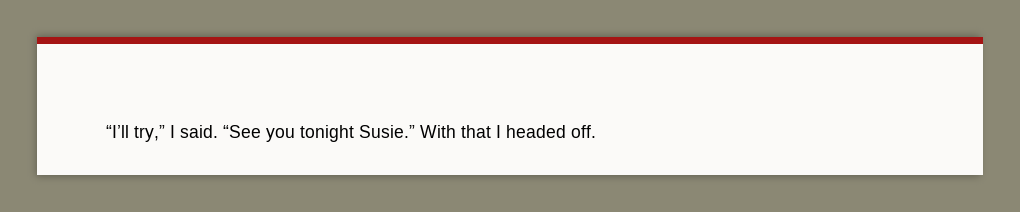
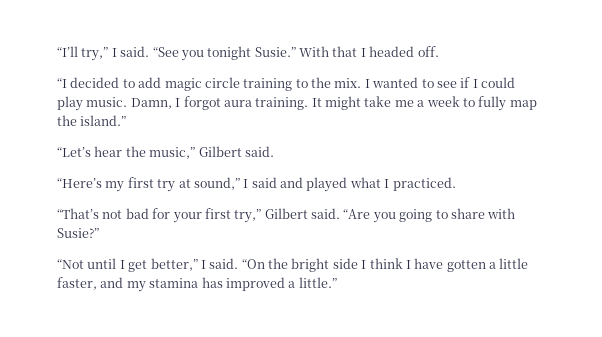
+ “I decided to add magic circle training to the mix. I wanted to see if I could play music. Damn, I forgot aura training. It might take me a week to fully map the island.”
+ “Let’s hear the music,” Gilbert said.
+ “Here’s my first try at sound,” I said and played what I practiced.
+ “That’s not bad for your first try,” Gilbert said. “Are you going to share with Susie?”
+ “Not until I get better,” I said. “On the bright side I think I have gotten a little faster, and my stamina has improved a little.”

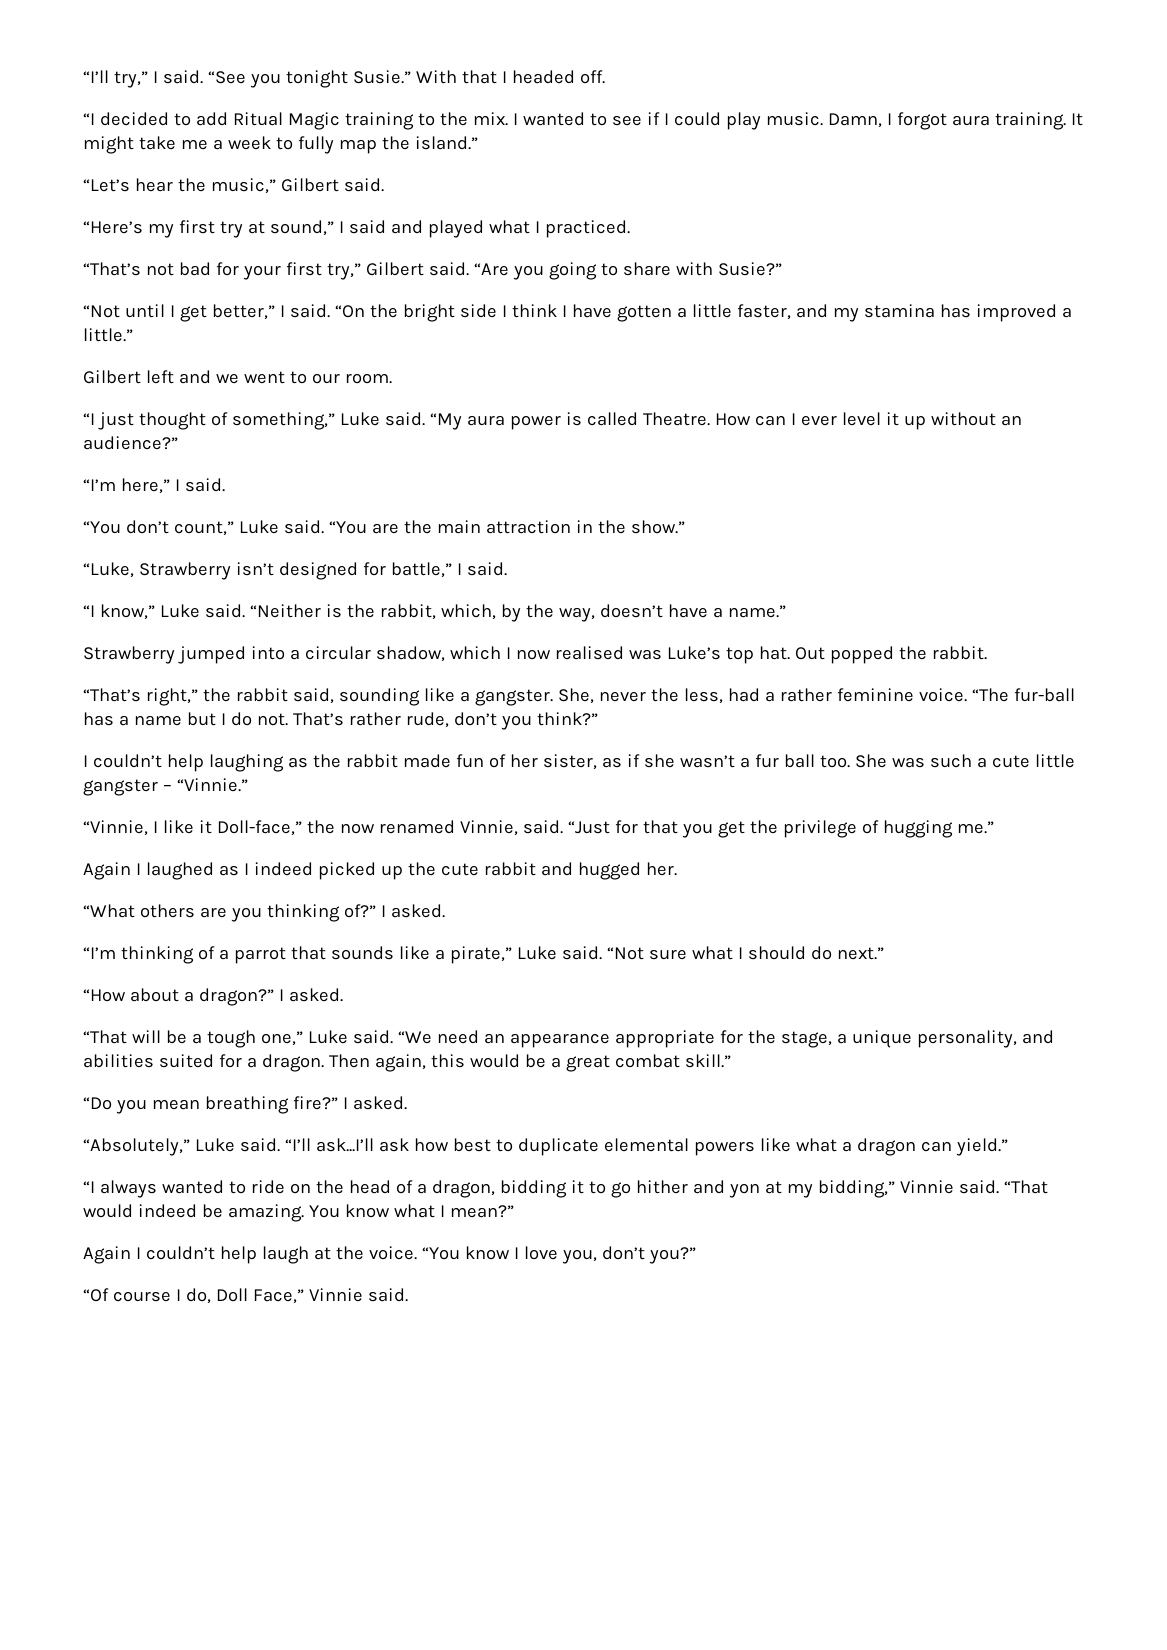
- “I decided to add magic circle training to the mix.
+ “I decided to add Ritual Magic training to the mix.
+ Gilbert left and we went to our room.
+ “I just thought of something,” Luke said. “My aura power is called Theatre. How can I ever level it up without an audience?”
+ “I’m here,” I said.
+ “You don’t count,” Luke said. “You are the main attraction in the show.”
+ “Luke, Strawberry isn’t designed for battle,” I said.
+ “I know,” Luke said. “Neither is the rabbit, which, by the way, doesn’t have a name.”
+ Strawberry jumped into a circular shadow, which I now realised was Luke’s top hat. Out popped the rabbit.
+ “That’s right,” the rabbit said, sounding like a gangster. She, never the less, had a rather feminine voice. “The fur-ball has a name but I do not. That’s rather rude, don’t you think?”
+ I couldn’t help laughing as the rabbit made fun of her sister, as if she wasn’t a fur ball too. She was such a cute little gangster – “Vinnie.”
+ “Vinnie, I like it Doll-face,” the now renamed Vinnie, said. “Just for that you get the privilege of hugging me.”
+ Again I laughed as I indeed picked up the cute rabbit and hugged her.
+ “What others are you thinking of?” I asked.
+ “I’m thinking of a parrot that sounds like a pirate,” Luke said. “Not sure what I should do next.”
+ “How about a dragon?” I asked.
+ “That will be a tough one,” Luke said. “We need an appearance appropriate for the stage, a unique personality, and abilities suited for a dragon. Then again, this would be a great combat skill.”
+ “Do you mean breathing fire?” I asked.
+ “Absolutely,” Luke said. “I’ll ask...I’ll ask how best to duplicate elemental powers like what a dragon can yield.”
+ “I always wanted to ride on the head of a dragon, bidding it to go hither and yon at my bidding,” Vinnie said. “That would indeed be amazing. You know what I mean?”
+ Again I couldn’t help laugh at the voice. “You know I love you, don’t you?”
+ “Of course I do, Doll Face,” Vinnie said.

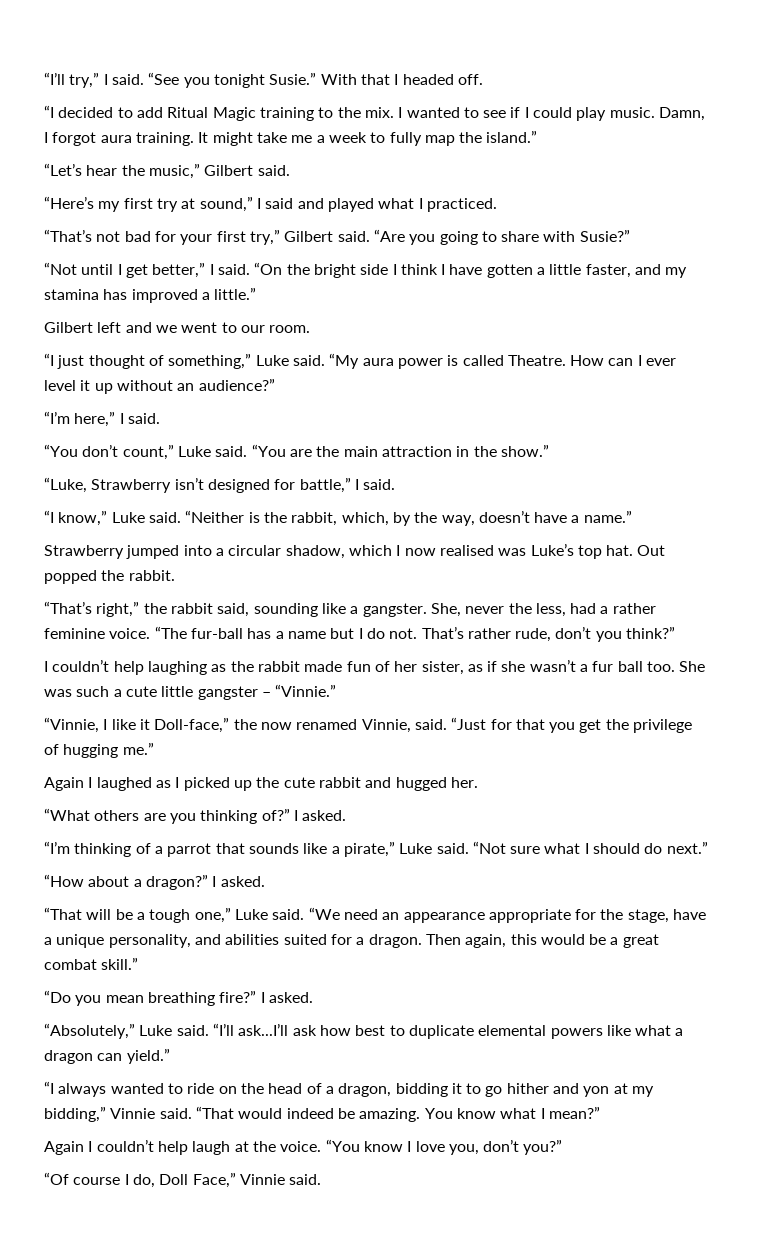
- Again I laughed as I indeed picked up the cute rabbit and hugged her.
+ Again I laughed as I picked up the cute rabbit and hugged her.
- “We need an appearance appropriate for the stage, a unique personality, and abilities suited for a dragon.
+ “We need an appearance appropriate for the stage, have a unique personality, and abilities suited for a dragon.

